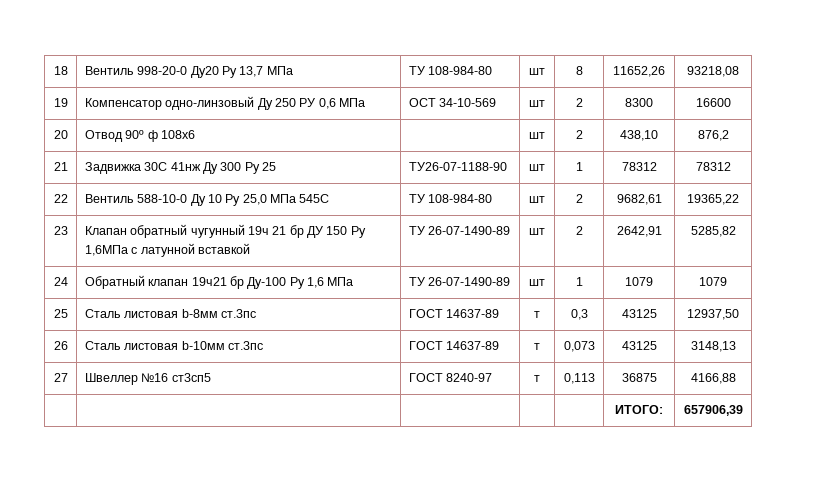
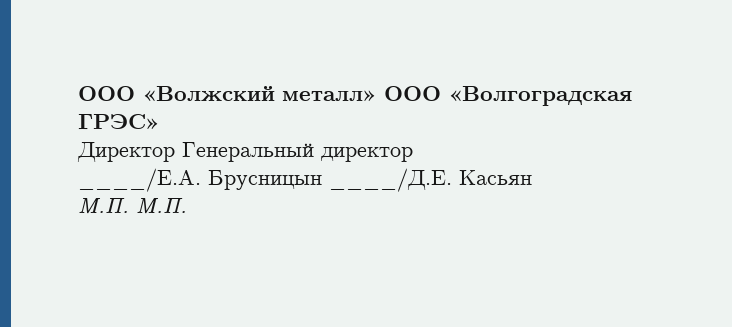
- 18 | Вентиль 998-20-0 Ду20 Ру 13,7 МПа | ТУ 108-984-80 | шт | 8 | 11652,26 | 93218,08
- 19 | Компенсатор одно-линзовый Ду 250 РУ 0,6 МПа | ОСТ 34-10-569 | шт | 2 | 8300 | 16600
- 20 | Отвод 90º ф 108х6 | | шт | 2 | 438,10 | 876,2
- 21 | Задвижка 30С 41нж Ду 300 Ру 25 | ТУ26-07-1188-90 | шт | 1 | 78312 | 78312
- 22 | Вентиль 588-10-0 Ду 10 Ру 25,0 МПа 545С | ТУ 108-984-80 | шт | 2 | 9682,61 | 19365,22
- 23 | Клапан обратный чугунный 19ч 21 бр ДУ 150 Ру 1,6МПа с латунной вставкой | ТУ 26-07-1490-89 | шт | 2 | 2642,91 | 5285,82
- 24 | Обратный клапан 19ч21 бр Ду-100 Ру 1,6 МПа | ТУ 26-07-1490-89 | шт | 1 | 1079 | 1079
- 25 | Сталь листовая b-8мм ст.3пс | ГОСТ 14637-89 | т | 0,3 | 43125 | 12937,50
- 26 | Сталь листовая b-10мм ст.3пс | ГОСТ 14637-89 | т | 0,073 | 43125 | 3148,13
- 27 | Швеллер №16 ст3сп5 | ГОСТ 8240-97 | т | 0,113 | 36875 | 4166,88
- | | | | | ИТОГО: | 657906,39
+ ООО «Волжский металл» ООО «Волгоградская ГРЭС»
+ Директор Генеральный директор
+ ____/Е.А. Брусницын ____/Д.Е. Касьян
+ М.П. М.П.

